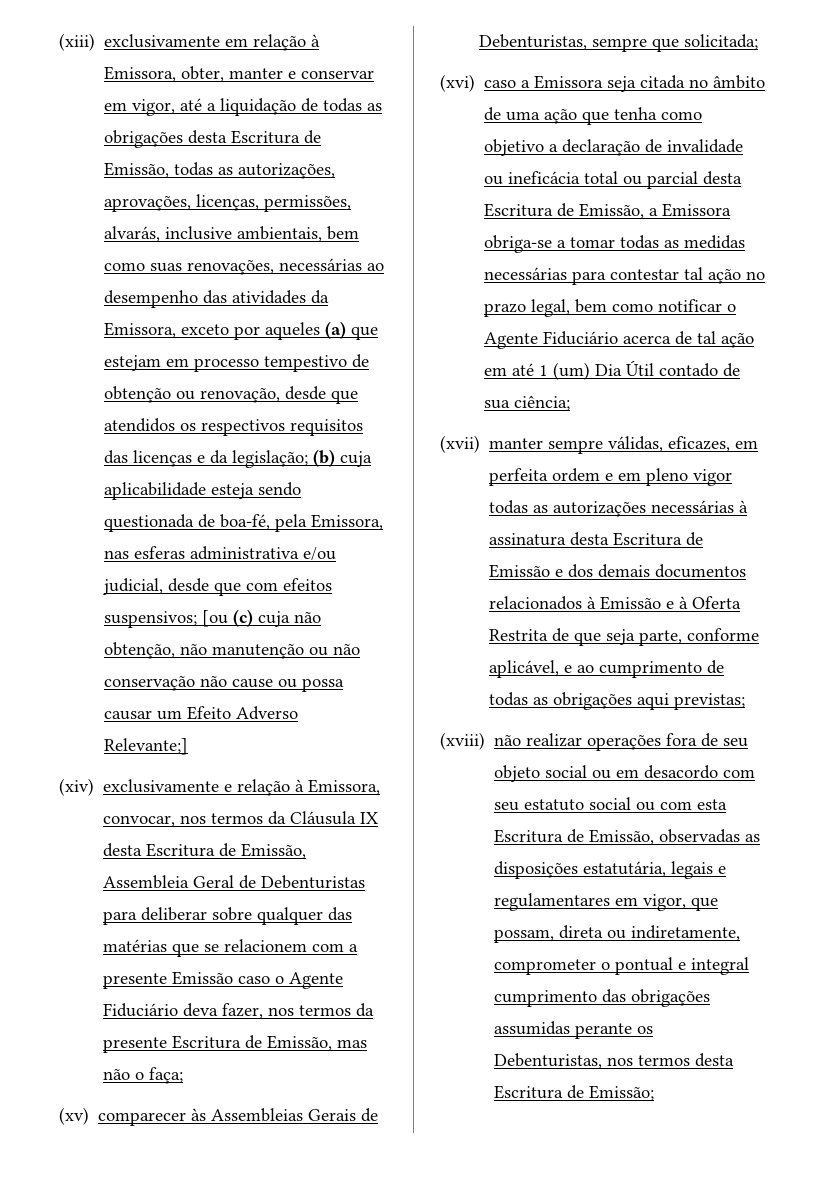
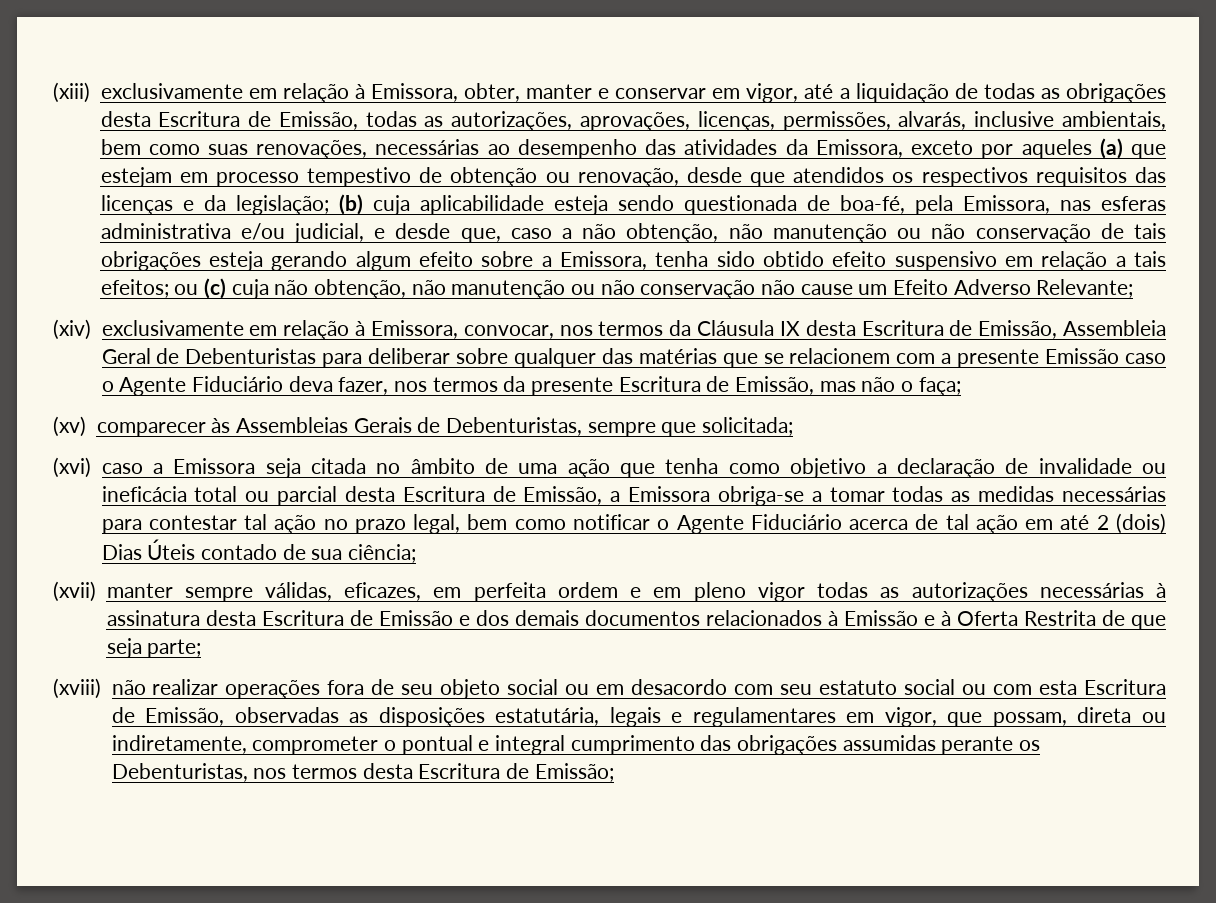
- (b) cuja aplicabilidade esteja sendo questionada de boa-fé, pela Emissora, nas esferas administrativa e/ou judicial, desde que com efeitos suspensivos; [ou (c) cuja não obtenção, não manutenção ou não conservação não cause ou possa causar um Efeito Adverso Relevante;]
+ (b) cuja aplicabilidade esteja sendo questionada de boa-fé, pela Emissora, nas esferas administrativa e/ou judicial, e desde que, caso a não obtenção, não manutenção ou não conservação de tais obrigações esteja gerando algum efeito sobre a Emissora, tenha sido obtido efeito suspensivo em relação a tais efeitos; ou (c) cuja não obtenção, não manutenção ou não conservação não cause um Efeito Adverso Relevante;
- (xiv) exclusivamente e relação à Emissora, convocar, nos termos da Cláusula IX desta Escritura de Emissão, Assembleia Geral de Debenturistas para deliberar sobre qualquer das matérias que se relacionem com a presente Emissão caso o Agente Fiduciário deva fazer, nos termos da presente Escritura de Emissão, mas não o faça;
+ (xiv) exclusivamente em relação à Emissora, convocar, nos termos da Cláusula IX desta Escritura de Emissão, Assembleia Geral de Debenturistas para deliberar sobre qualquer das matérias que se relacionem com a presente Emissão caso o Agente Fiduciário deva fazer, nos termos da presente Escritura de Emissão, mas não o faça;
- (xvi) caso a Emissora seja citada no âmbito de uma ação que tenha como objetivo a declaração de invalidade ou ineficácia total ou parcial desta Escritura de Emissão, a Emissora obriga-se a tomar todas as medidas necessárias para contestar tal ação no prazo legal, bem como notificar o Agente Fiduciário acerca de tal ação em até 1 (um) Dia Útil contado de sua ciência;
+ (xvi) caso a Emissora seja citada no âmbito de uma ação que tenha como objetivo a declaração de invalidade ou ineficácia total ou parcial desta Escritura de Emissão, a Emissora obriga-se a tomar todas as medidas necessárias para contestar tal ação no prazo legal, bem como notificar o Agente Fiduciário acerca de tal ação em até 2 (dois) Dias Úteis contado de sua ciência;
- (xvii) manter sempre válidas, eficazes, em perfeita ordem e em pleno vigor todas as autorizações necessárias à assinatura desta Escritura de Emissão e dos demais documentos relacionados à Emissão e à Oferta Restrita de que seja parte, conforme aplicável, e ao cumprimento de todas as obrigações aqui previstas;
+ (xvii) manter sempre válidas, eficazes, em perfeita ordem e em pleno vigor todas as autorizações necessárias à assinatura desta Escritura de Emissão e dos demais documentos relacionados à Emissão e à Oferta Restrita de que seja parte;

